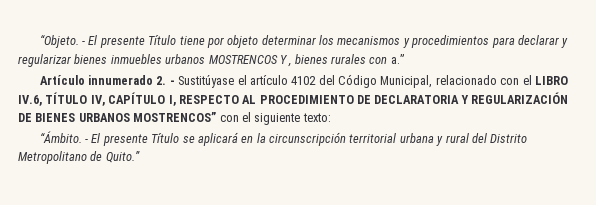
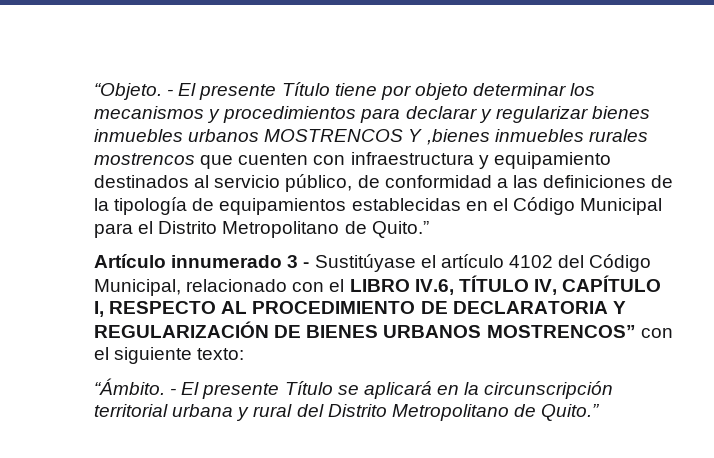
- - El presente Título tiene por objeto determinar los mecanismos y procedimientos para declarar y regularizar bienes inmuebles urbanos MOSTRENCOS Y , bienes rurales con a.”
+ - El presente Título tiene por objeto determinar los mecanismos y procedimientos para declarar y regularizar bienes inmuebles urbanos MOSTRENCOS Y ,bienes inmuebles rurales mostrencos que cuenten con infraestructura y equipamiento destinados al servicio público, de conformidad a las definiciones de la tipología de equipamientos establecidas en el Código Municipal para el Distrito Metropolitano de Quito.”
- Artículo innumerado 2. - Sustitúyase el artículo 4102 del Código Municipal, relacionado con el LIBRO IV.6, TÍTULO IV, CAPÍTULO I, RESPECTO AL PROCEDIMIENTO DE DECLARATORIA Y REGULARIZACIÓN DE BIENES URBANOS MOSTRENCOS” con el siguiente texto:
+ Artículo innumerado 3 - Sustitúyase el artículo 4102 del Código Municipal, relacionado con el LIBRO IV.6, TÍTULO IV, CAPÍTULO I, RESPECTO AL PROCEDIMIENTO DE DECLARATORIA Y REGULARIZACIÓN DE BIENES URBANOS MOSTRENCOS” con el siguiente texto:

